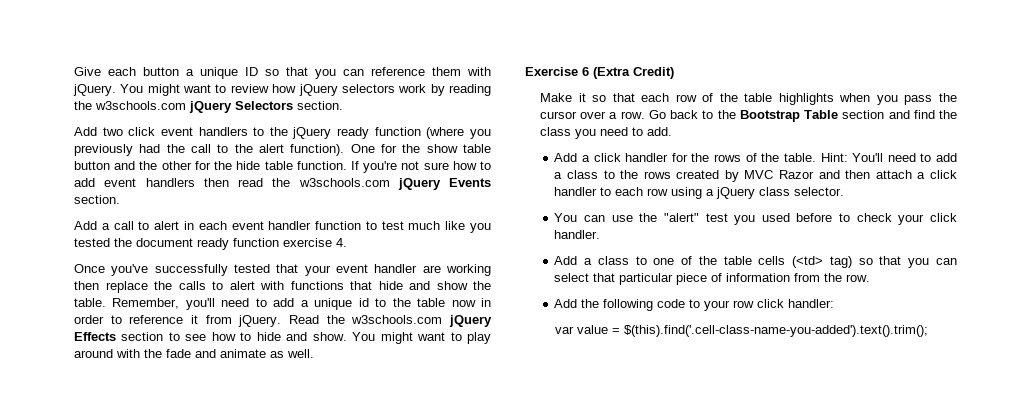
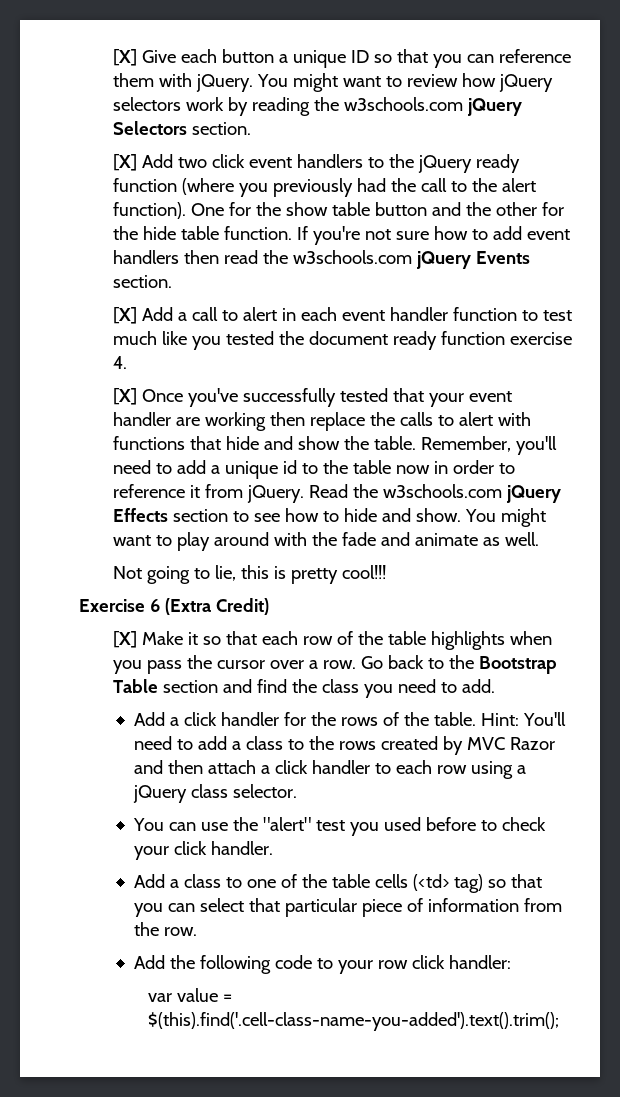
- Give each button a unique ID so that you can reference them with jQuery.
+ [X] Give each button a unique ID so that you can reference them with jQuery.
- Add two click event handlers to the jQuery ready function (where you previously had the call to the alert function).
+ [X] Add two click event handlers to the jQuery ready function (where you previously had the call to the alert function).
- Add a call to alert in each event handler function to test much like you tested the document ready function exercise 4.
+ [X] Add a call to alert in each event handler function to test much like you tested the document ready function exercise 4.
- Once you've successfully tested that your event handler are working then replace the calls to alert with functions that hide and show the table.
+ [X] Once you've successfully tested that your event handler are working then replace the calls to alert with functions that hide and show the table.
+ Not going to lie, this is pretty cool!!!
- Make it so that each row of the table highlights when you pass the cursor over a row.
+ [X] Make it so that each row of the table highlights when you pass the cursor over a row.

